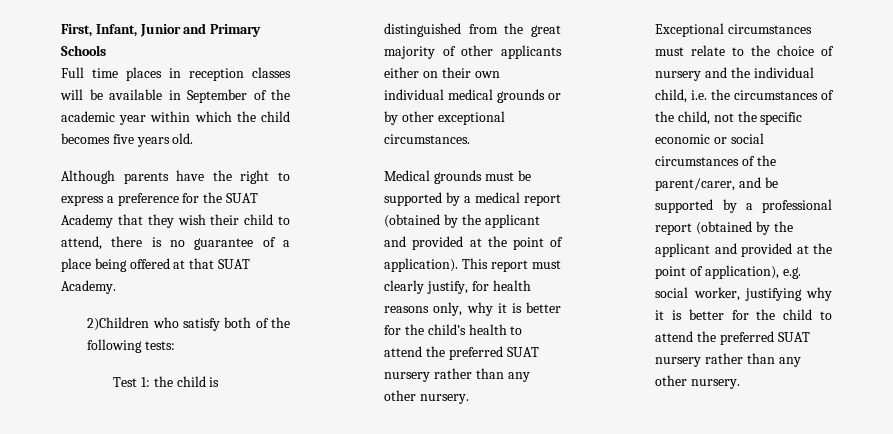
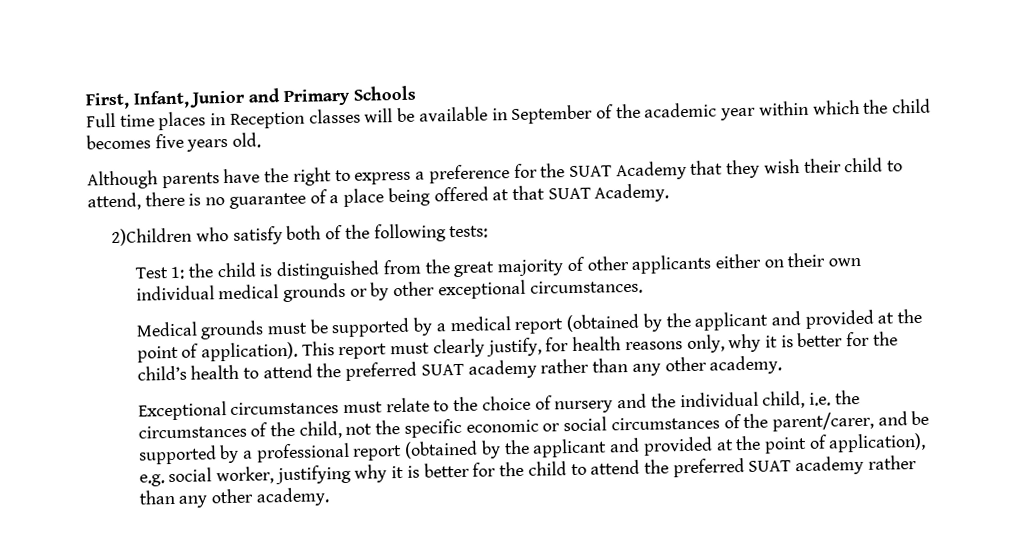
- Full time places in reception classes will be available in September of the academic year within which the child becomes five years old.
+ Full time places in Reception classes will be available in September of the academic year within which the child becomes five years old.
- This report must clearly justify, for health reasons only, why it is better for the child’s health to attend the preferred SUAT nursery rather than any other nursery.
+ This report must clearly justify, for health reasons only, why it is better for the child’s health to attend the preferred SUAT academy rather than any other academy.
- Exceptional circumstances must relate to the choice of nursery and the individual child, i.e. the circumstances of the child, not the specific economic or social circumstances of the parent/carer, and be supported by a professional report (obtained by the applicant and provided at the point of application), e.g. social worker, justifying why it is better for the child to attend the preferred SUAT nursery rather than any other nursery.
+ Exceptional circumstances must relate to the choice of nursery and the individual child, i.e. the circumstances of the child, not the specific economic or social circumstances of the parent/carer, and be supported by a professional report (obtained by the applicant and provided at the point of application), e.g. social worker, justifying why it is better for the child to attend the preferred SUAT academy rather than any other academy.

